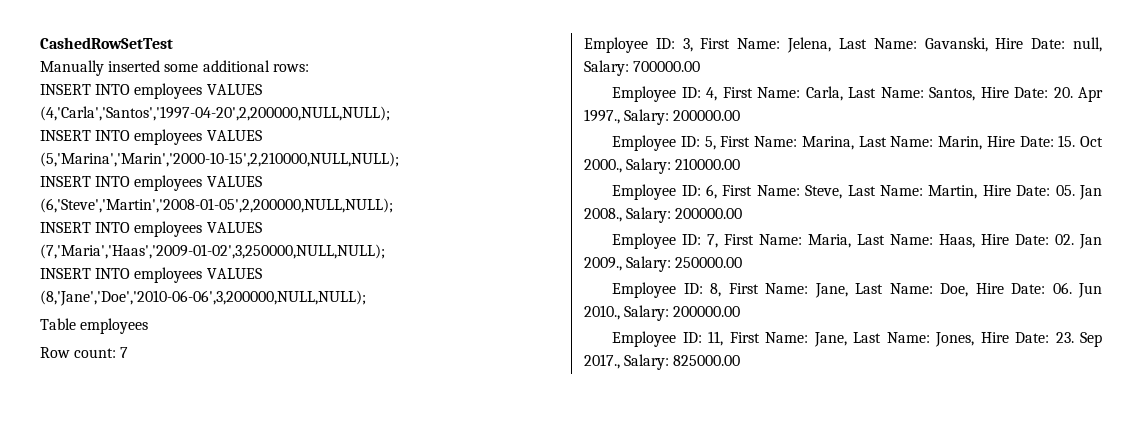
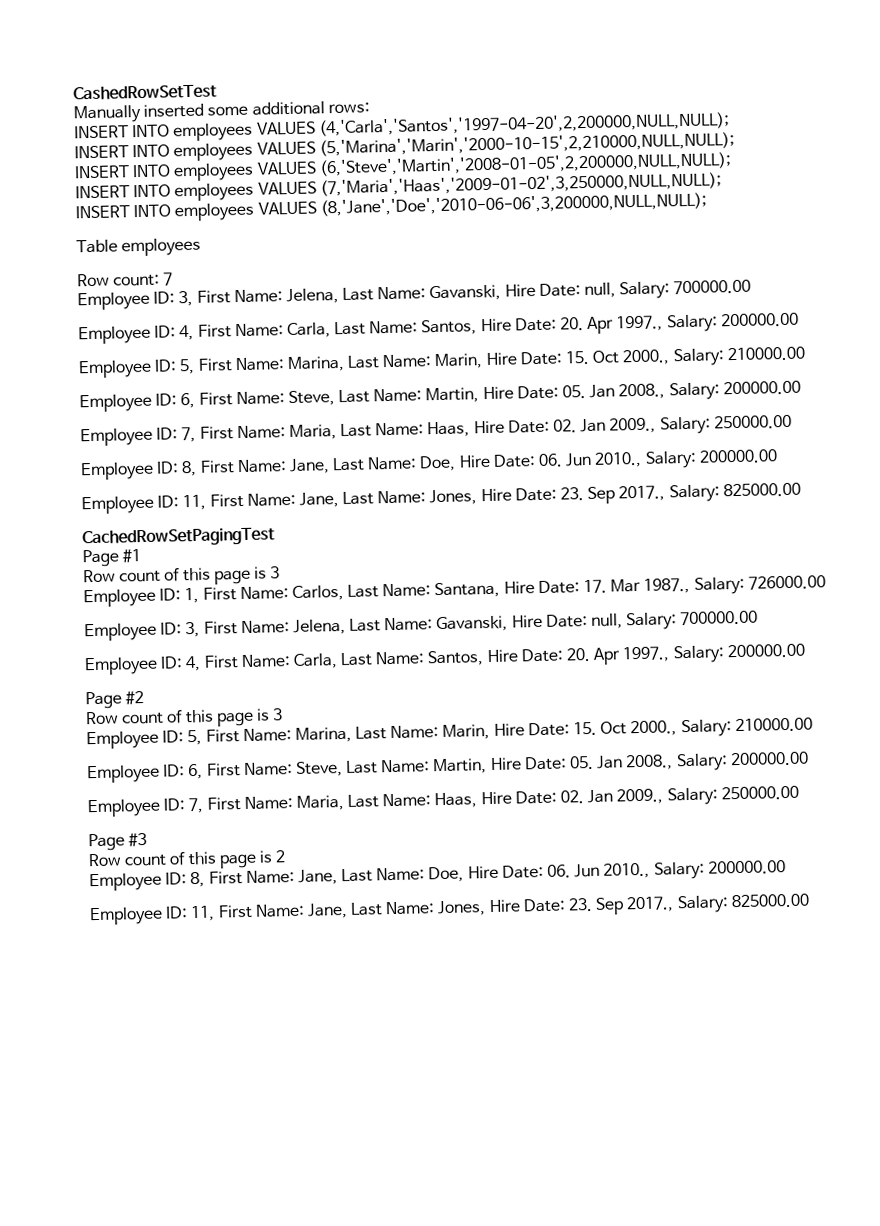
+ CachedRowSetPagingTest
+ Page #1
+ Row count of this page is 3
+ Employee ID: 1, First Name: Carlos, Last Name: Santana, Hire Date: 17. Mar 1987., Salary: 726000.00
+ Employee ID: 3, First Name: Jelena, Last Name: Gavanski, Hire Date: null, Salary: 700000.00
+ Employee ID: 4, First Name: Carla, Last Name: Santos, Hire Date: 20. Apr 1997., Salary: 200000.00
+ Page #2
+ Row count of this page is 3
+ Employee ID: 5, First Name: Marina, Last Name: Marin, Hire Date: 15. Oct 2000., Salary: 210000.00
+ Employee ID: 6, First Name: Steve, Last Name: Martin, Hire Date: 05. Jan 2008., Salary: 200000.00
+ Employee ID: 7, First Name: Maria, Last Name: Haas, Hire Date: 02. Jan 2009., Salary: 250000.00
+ Page #3
+ Row count of this page is 2
+ Employee ID: 8, First Name: Jane, Last Name: Doe, Hire Date: 06. Jun 2010., Salary: 200000.00
+ Employee ID: 11, First Name: Jane, Last Name: Jones, Hire Date: 23. Sep 2017., Salary: 825000.00

